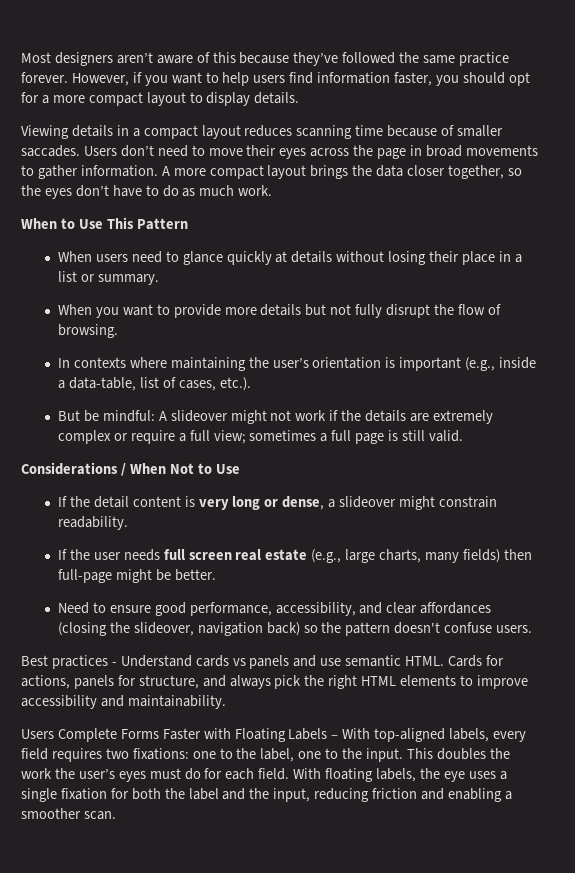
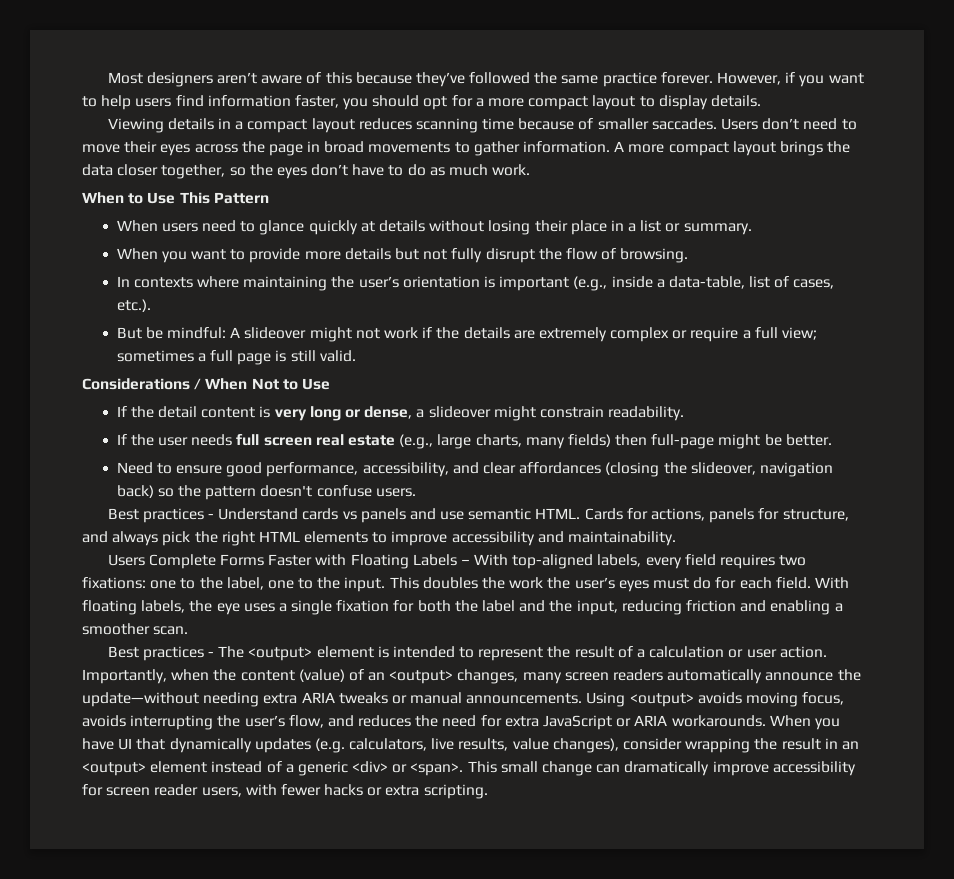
+ Best practices - The <output> element is intended to represent the result of a calculation or user action. Importantly, when the content (value) of an <output> changes, many screen readers automatically announce the update—without needing extra ARIA tweaks or manual announcements. Using <output> avoids moving focus, avoids interrupting the user’s flow, and reduces the need for extra JavaScript or ARIA workarounds. When you have UI that dynamically updates (e.g. calculators, live results, value changes), consider wrapping the result in an <output> element instead of a generic <div> or <span>. This small change can dramatically improve accessibility for screen reader users, with fewer hacks or extra scripting.

